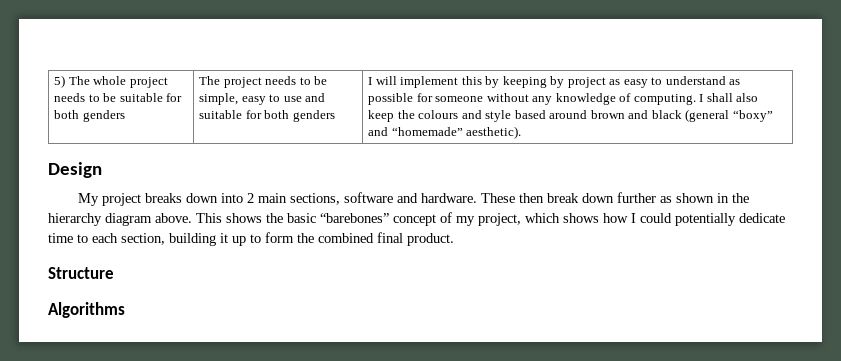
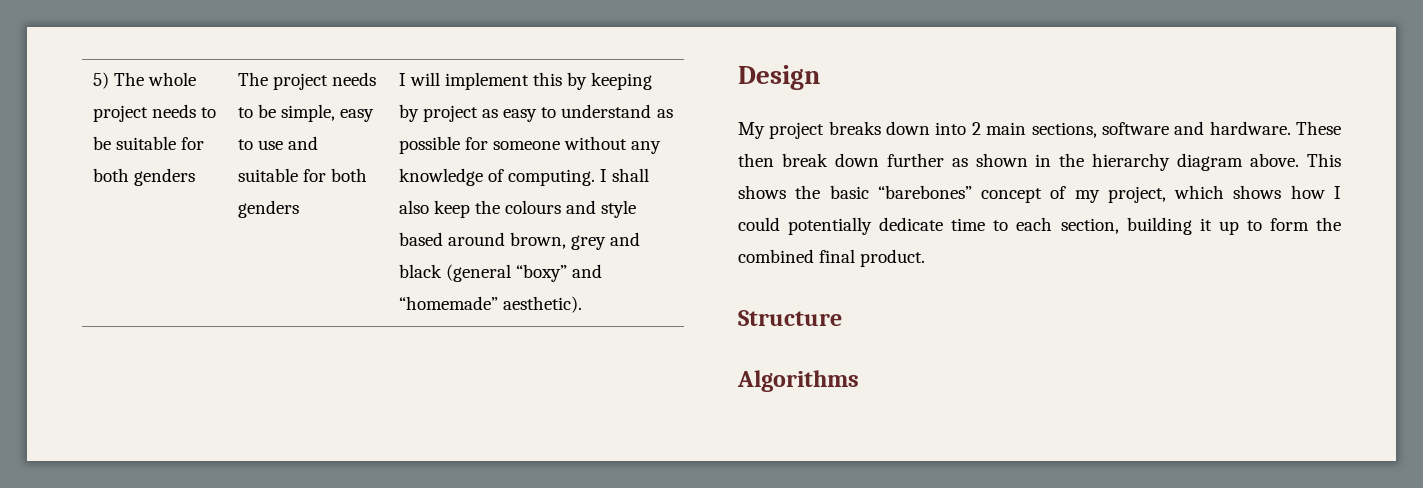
- I shall also keep the colours and style based around brown and black (general “boxy” and “homemade” aesthetic).
+ I shall also keep the colours and style based around brown, grey and black (general “boxy” and “homemade” aesthetic).

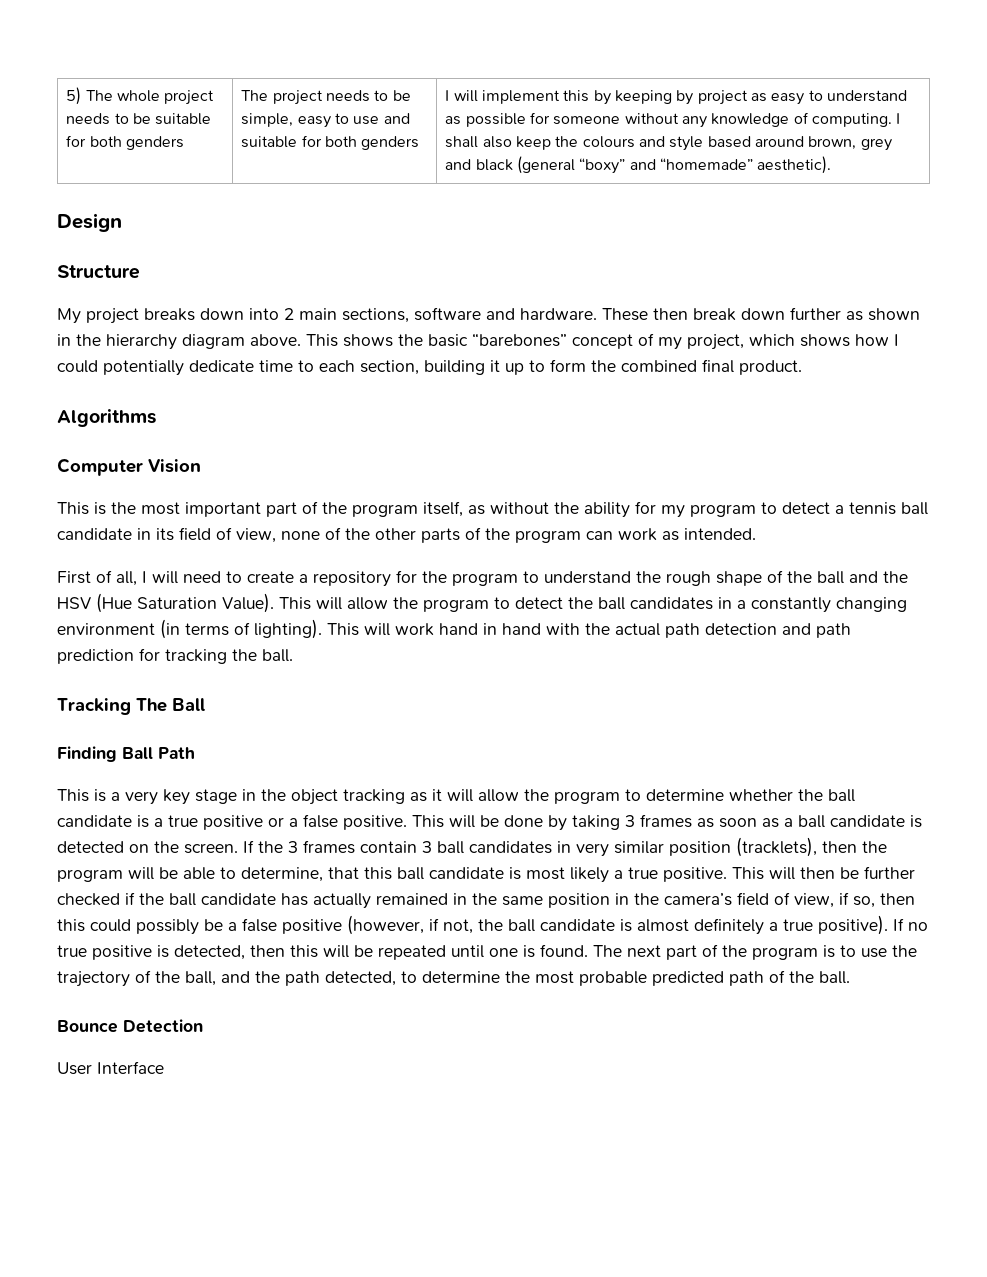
+ Structure
- Structure
  Algorithms
+ Computer Vision
+ This is the most important part of the program itself, as without the ability for my program to detect a tennis ball candidate in its field of view, none of the other parts of the program can work as intended.
+ First of all, I will need to create a repository for the program to understand the rough shape of the ball and the HSV (Hue Saturation Value). This will allow the program to detect the ball candidates in a constantly changing environment (in terms of lighting). This will work hand in hand with the actual path detection and path prediction for tracking the ball.
+ Tracking The Ball
+ Finding Ball Path
+ This is a very key stage in the object tracking as it will allow the program to determine whether the ball candidate is a true positive or a false positive. This will be done by taking 3 frames as soon as a ball candidate is detected on the screen. If the 3 frames contain 3 ball candidates in very similar position (tracklets), then the program will be able to determine, that this ball candidate is most likely a true positive. This will then be further checked if the ball candidate has actually remained in the same position in the camera’s field of view, if so, then this could possibly be a false positive (however, if not, the ball candidate is almost definitely a true positive). If no true positive is detected, then this will be repeated until one is found. The next part of the program is to use the trajectory of the ball, and the path detected, to determine the most probable predicted path of the ball.
+ Bounce Detection
+ User Interface

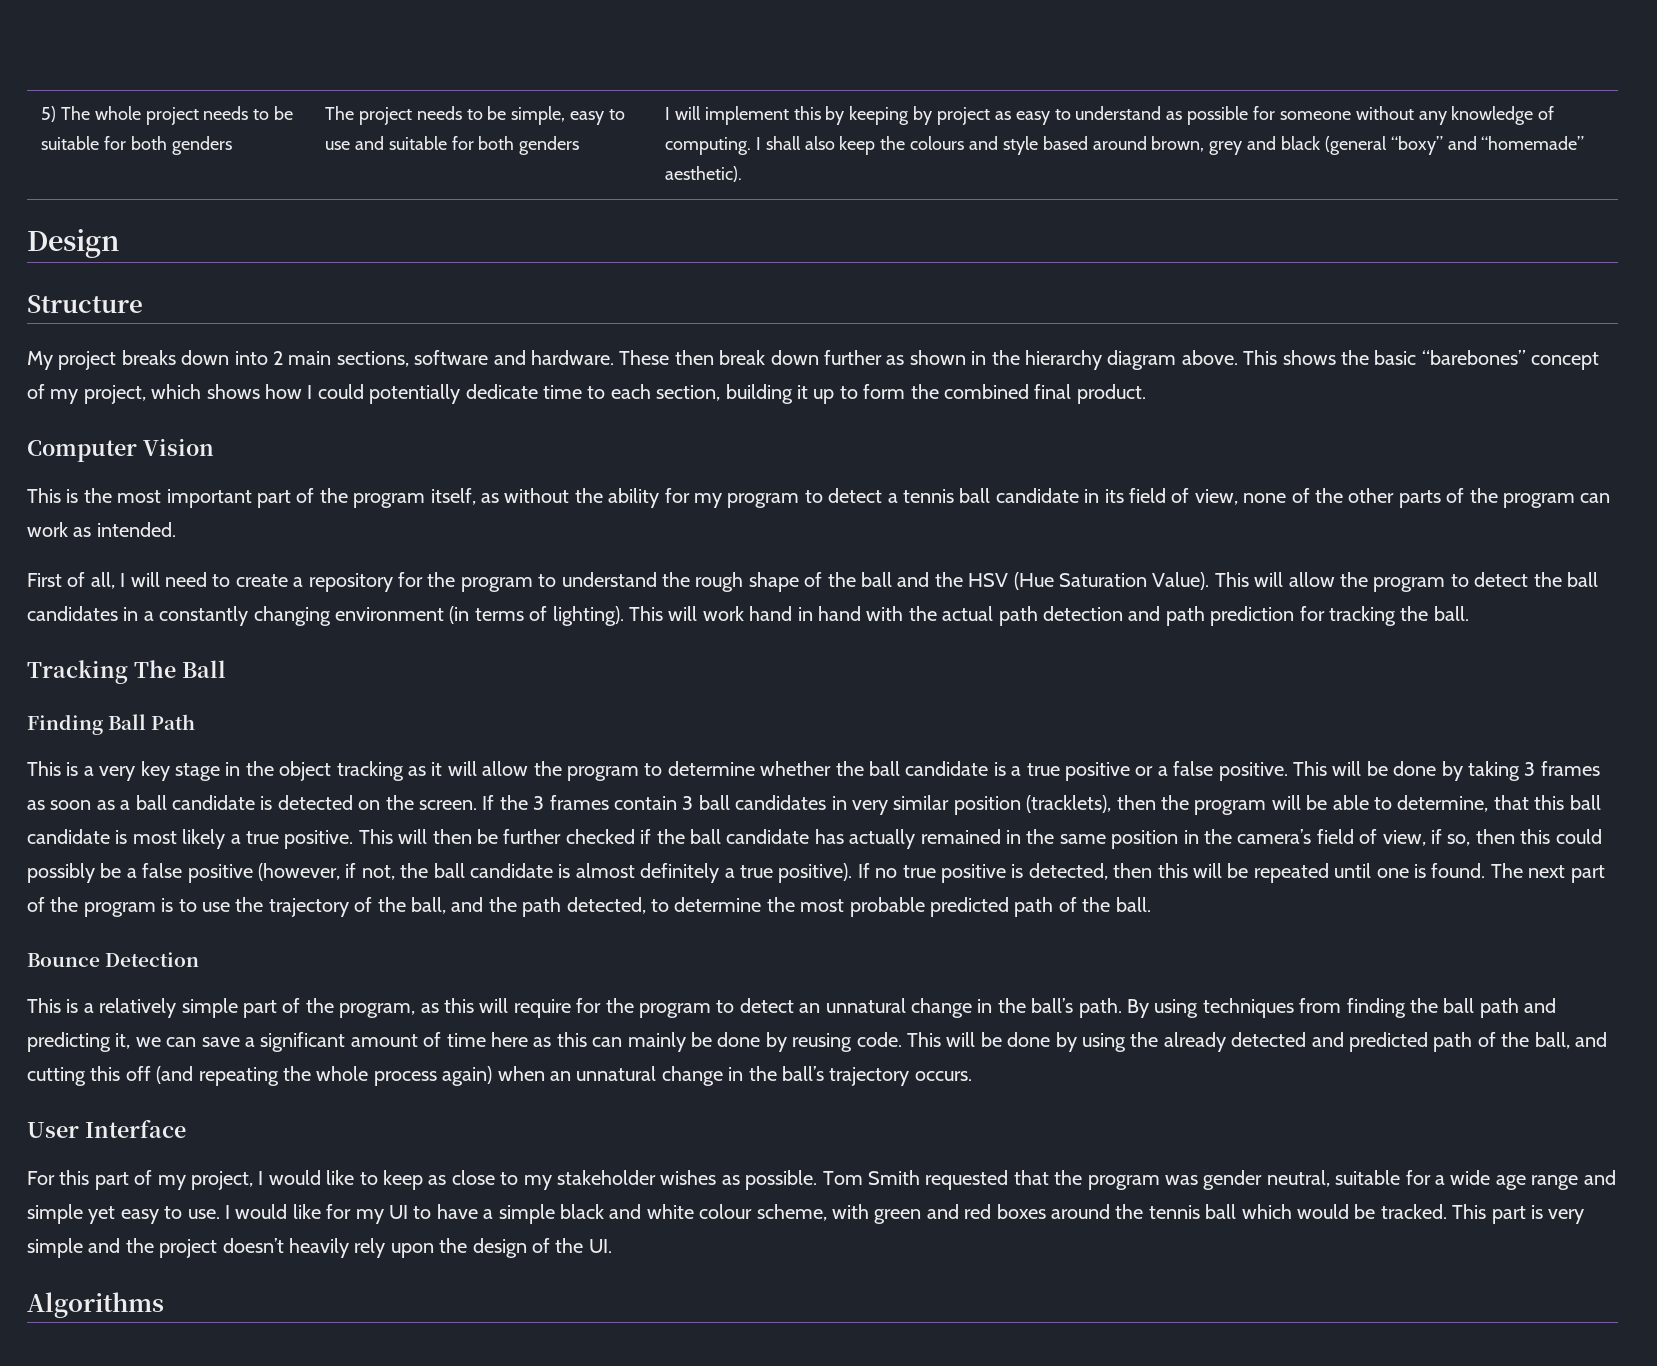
- Algorithms
+ This is a relatively simple part of the program, as this will require for the program to detect an unnatural change in the ball’s path. By using techniques from finding the ball path and predicting it, we can save a significant amount of time here as this can mainly be done by reusing code. This will be done by using the already detected and predicted path of the ball, and cutting this off (and repeating the whole process again) when an unnatural change in the ball’s trajectory occurs.
  User Interface
+ For this part of my project, I would like to keep as close to my stakeholder wishes as possible. Tom Smith requested that the program was gender neutral, suitable for a wide age range and simple yet easy to use. I would like for my UI to have a simple black and white colour scheme, with green and red boxes around the tennis ball which would be tracked. This part is very simple and the project doesn’t heavily rely upon the design of the UI.
+ Algorithms

